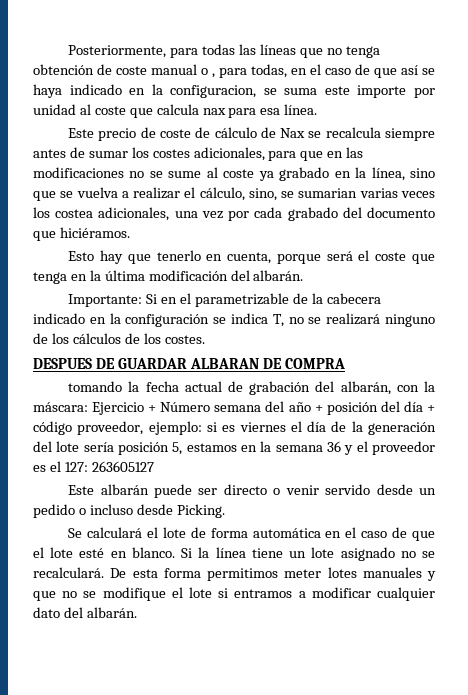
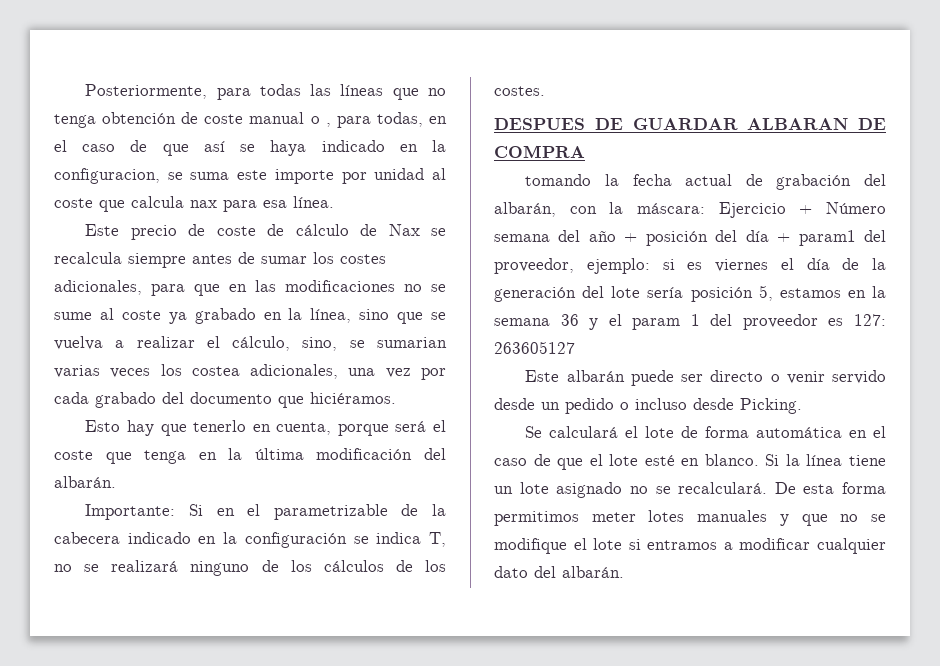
- tomando la fecha actual de grabación del albarán, con la máscara: Ejercicio + Número semana del año + posición del día + código proveedor, ejemplo: si es viernes el día de la generación del lote sería posición 5, estamos en la semana 36 y el proveedor es el 127: 263605127
+ tomando la fecha actual de grabación del albarán, con la máscara: Ejercicio + Número semana del año + posición del día + param1 del proveedor, ejemplo: si es viernes el día de la generación del lote sería posición 5, estamos en la semana 36 y el param 1 del proveedor es 127: 263605127

